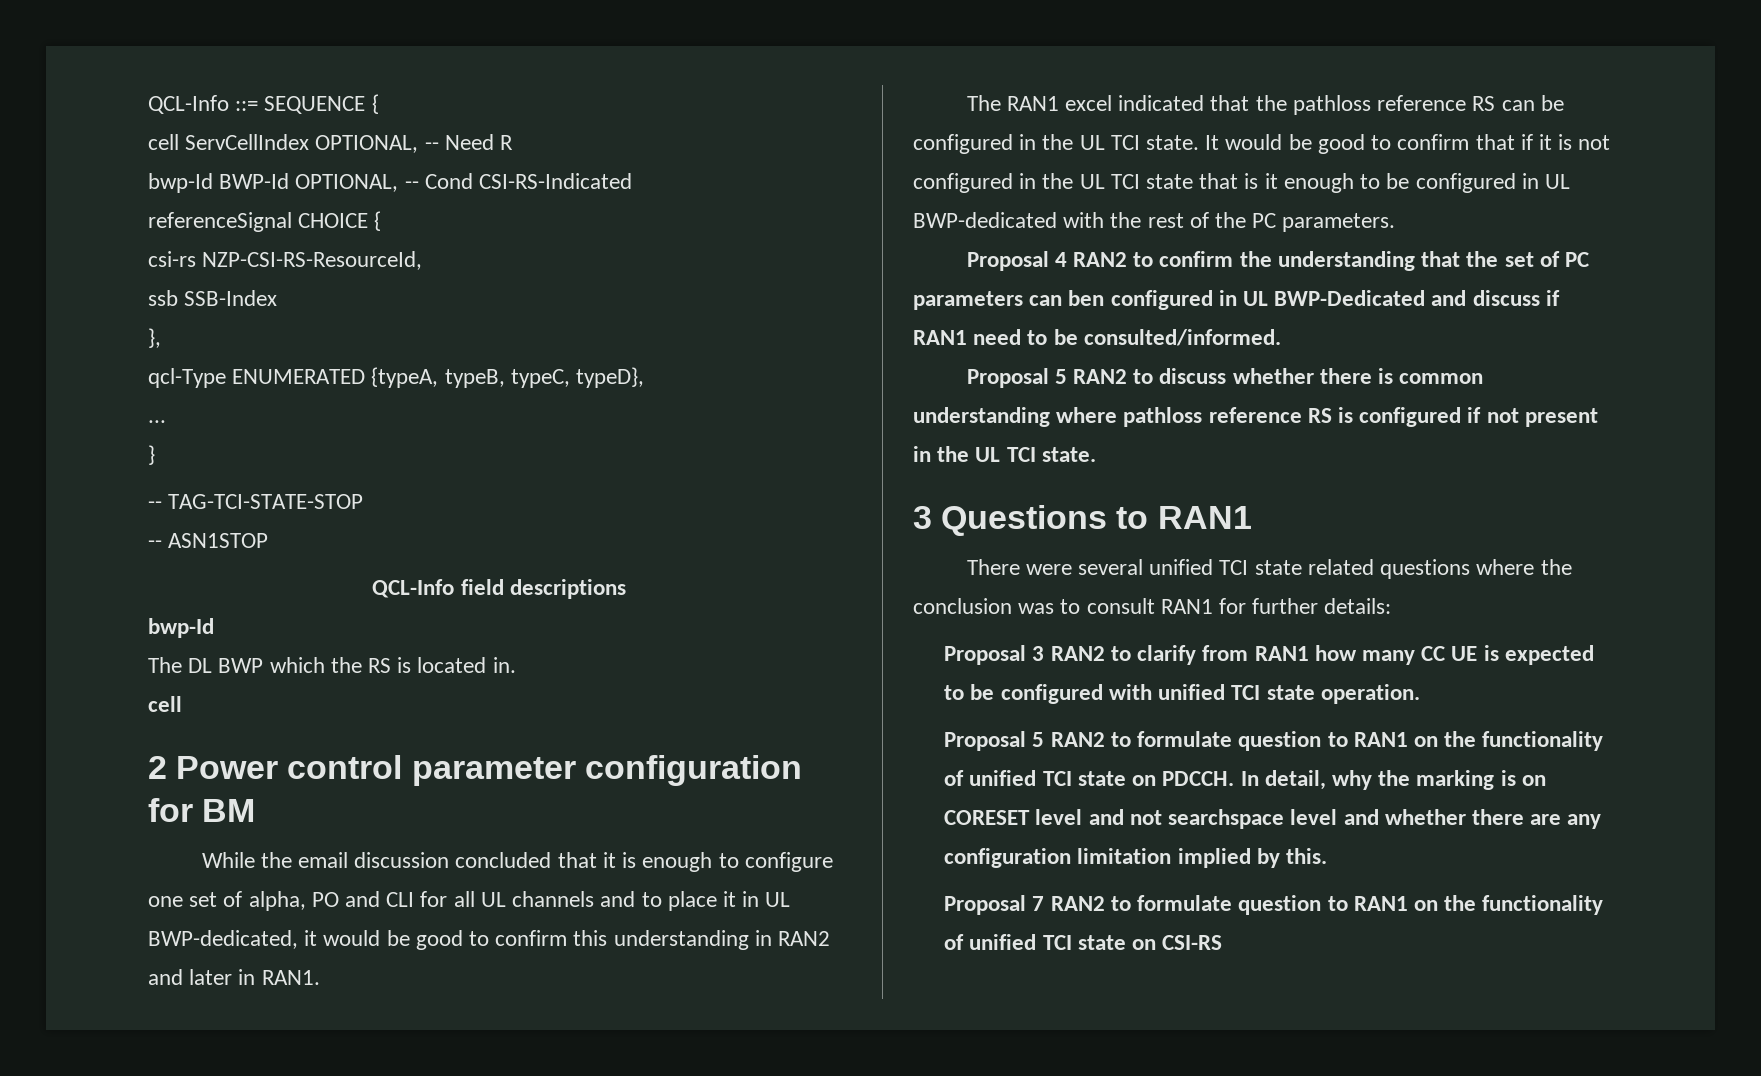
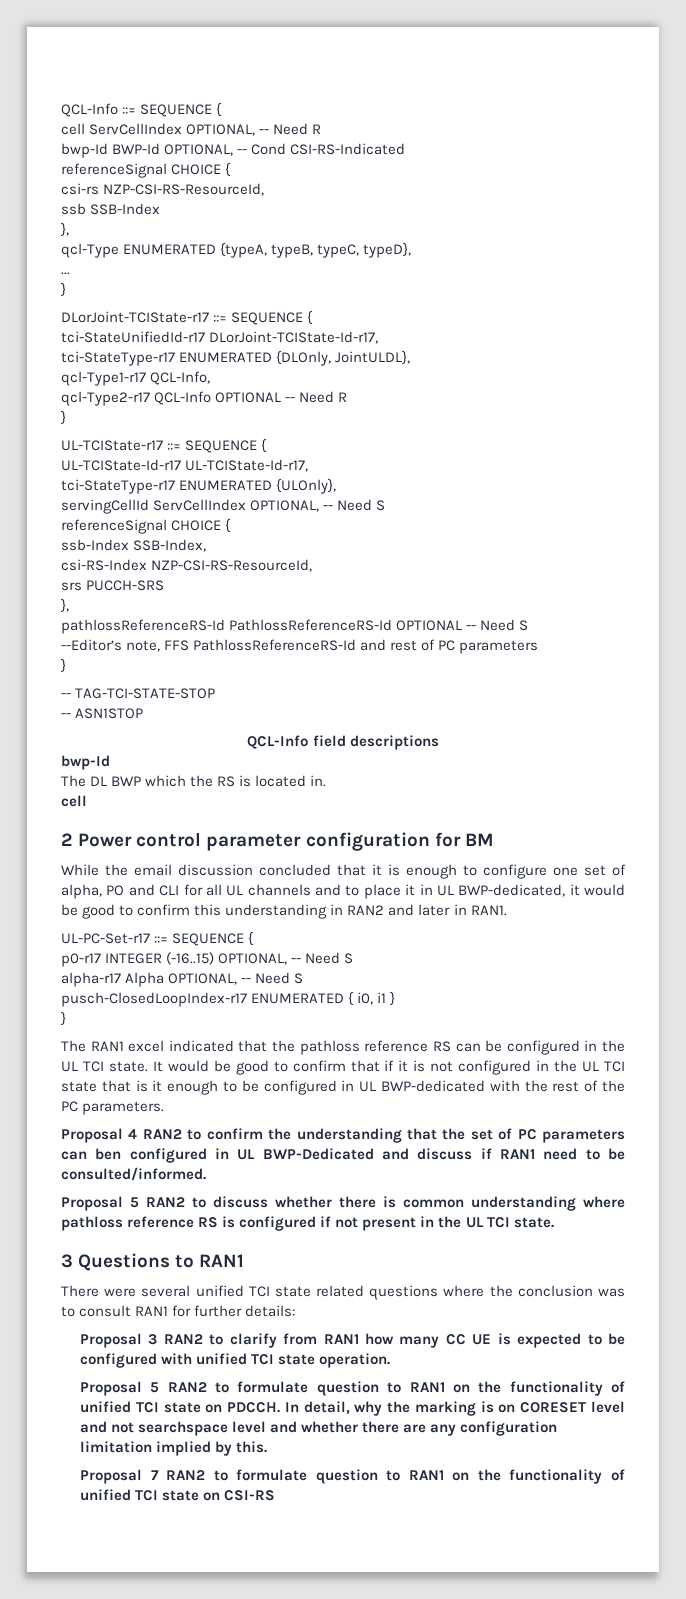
+ DLorJoint-TCIState-r17 ::= SEQUENCE {
+ tci-StateUnifiedId-r17 DLorJoint-TCIState-Id-r17,
+ tci-StateType-r17 ENUMERATED {DLOnly, JointULDL},
+ qcl-Type1-r17 QCL-Info,
+ qcl-Type2-r17 QCL-Info OPTIONAL -- Need R
+ }
+ UL-TCIState-r17 ::= SEQUENCE {
+ UL-TCIState-Id-r17 UL-TCIState-Id-r17,
+ tci-StateType-r17 ENUMERATED {ULOnly},
+ servingCellId ServCellIndex OPTIONAL, -- Need S
+ referenceSignal CHOICE {
+ ssb-Index SSB-Index,
+ csi-RS-Index NZP-CSI-RS-ResourceId,
+ srs PUCCH-SRS
+ },
+ pathlossReferenceRS-Id PathlossReferenceRS-Id OPTIONAL -- Need S
+ --Editor’s note, FFS PathlossReferenceRS-Id and rest of PC parameters
+ }
+ UL-PC-Set-r17 ::= SEQUENCE {
+ p0-r17 INTEGER (-16..15) OPTIONAL, -- Need S
+ alpha-r17 Alpha OPTIONAL, -- Need S
+ pusch-ClosedLoopIndex-r17 ENUMERATED { i0, i1 }
+ }

